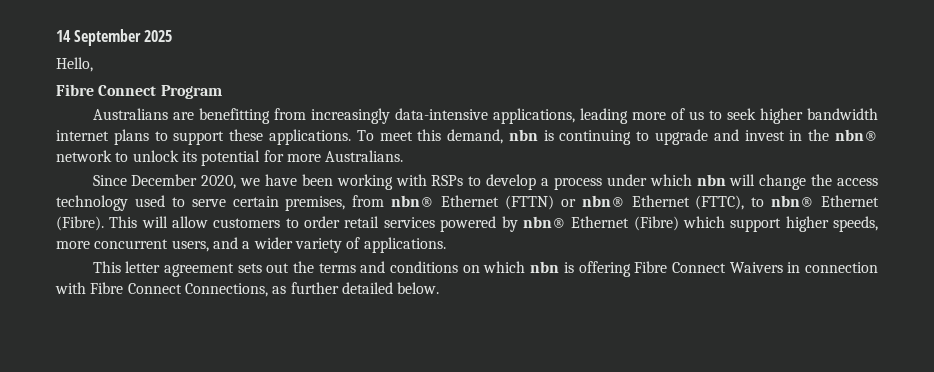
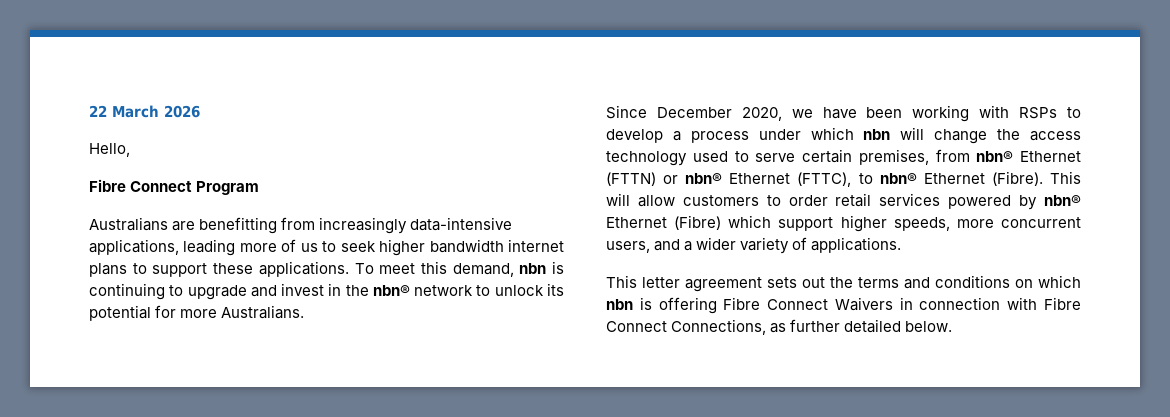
- 14 September 2025
+ 22 March 2026

